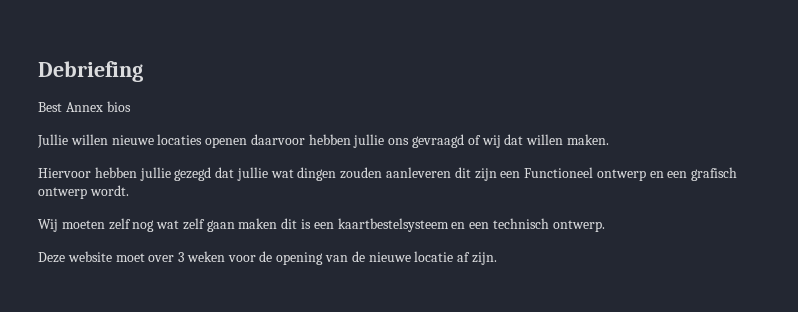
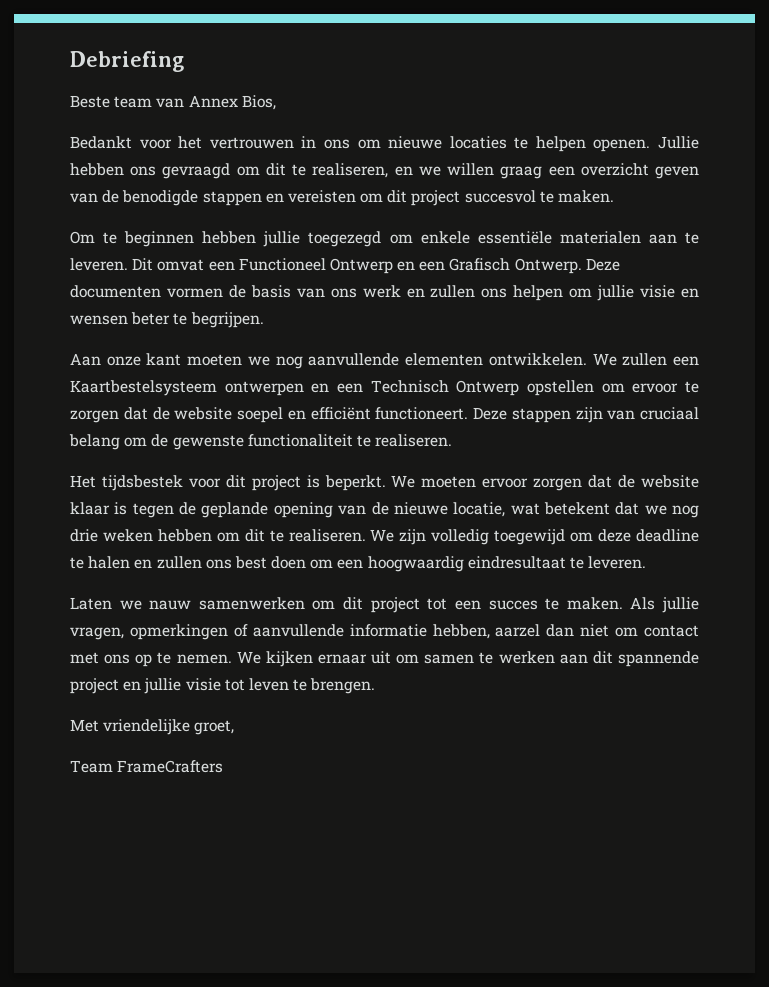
- Best Annex bios
- Jullie willen nieuwe locaties openen daarvoor hebben jullie ons gevraagd of wij dat willen maken.
- Hiervoor hebben jullie gezegd dat jullie wat dingen zouden aanleveren dit zijn een Functioneel ontwerp en een grafisch ontwerp wordt.
- Wij moeten zelf nog wat zelf gaan maken dit is een kaartbestelsysteem en een technisch ontwerp.
- Deze website moet over 3 weken voor de opening van de nieuwe locatie af zijn.
+ Beste team van Annex Bios,
+ Bedankt voor het vertrouwen in ons om nieuwe locaties te helpen openen. Jullie hebben ons gevraagd om dit te realiseren, en we willen graag een overzicht geven van de benodigde stappen en vereisten om dit project succesvol te maken.
+ Om te beginnen hebben jullie toegezegd om enkele essentiële materialen aan te leveren. Dit omvat een Functioneel Ontwerp en een Grafisch Ontwerp. Deze documenten vormen de basis van ons werk en zullen ons helpen om jullie visie en wensen beter te begrijpen.
+ Aan onze kant moeten we nog aanvullende elementen ontwikkelen. We zullen een Kaartbestelsysteem ontwerpen en een Technisch Ontwerp opstellen om ervoor te zorgen dat de website soepel en efficiënt functioneert. Deze stappen zijn van cruciaal belang om de gewenste functionaliteit te realiseren.
+ Het tijdsbestek voor dit project is beperkt. We moeten ervoor zorgen dat de website klaar is tegen de geplande opening van de nieuwe locatie, wat betekent dat we nog drie weken hebben om dit te realiseren. We zijn volledig toegewijd om deze deadline te halen en zullen ons best doen om een hoogwaardig eindresultaat te leveren.
+ Laten we nauw samenwerken om dit project tot een succes te maken. Als jullie vragen, opmerkingen of aanvullende informatie hebben, aarzel dan niet om contact met ons op te nemen. We kijken ernaar uit om samen te werken aan dit spannende project en jullie visie tot leven te brengen.
+ Met vriendelijke groet,
+ Team FrameCrafters

